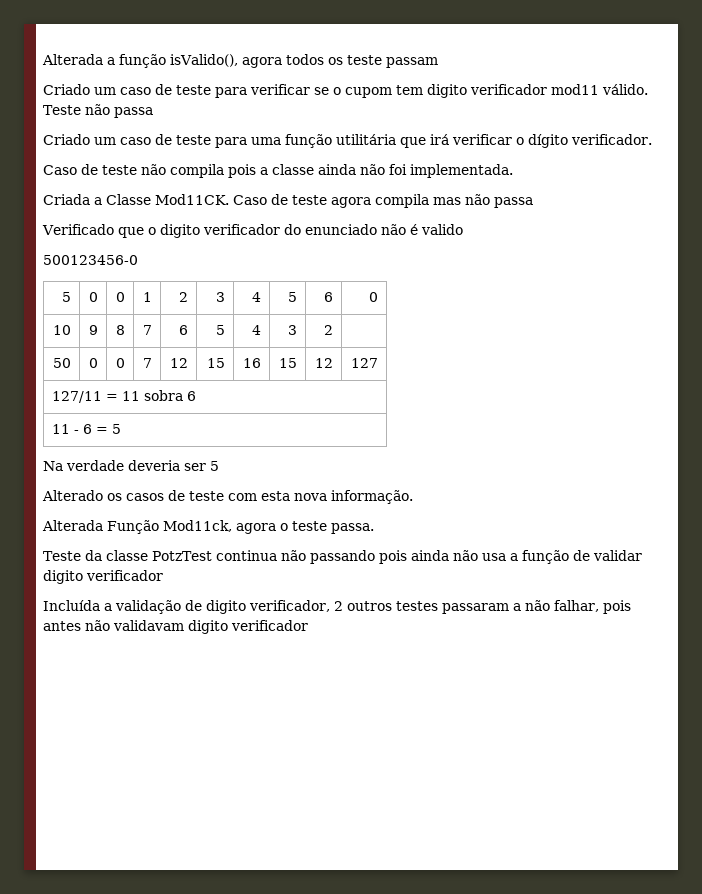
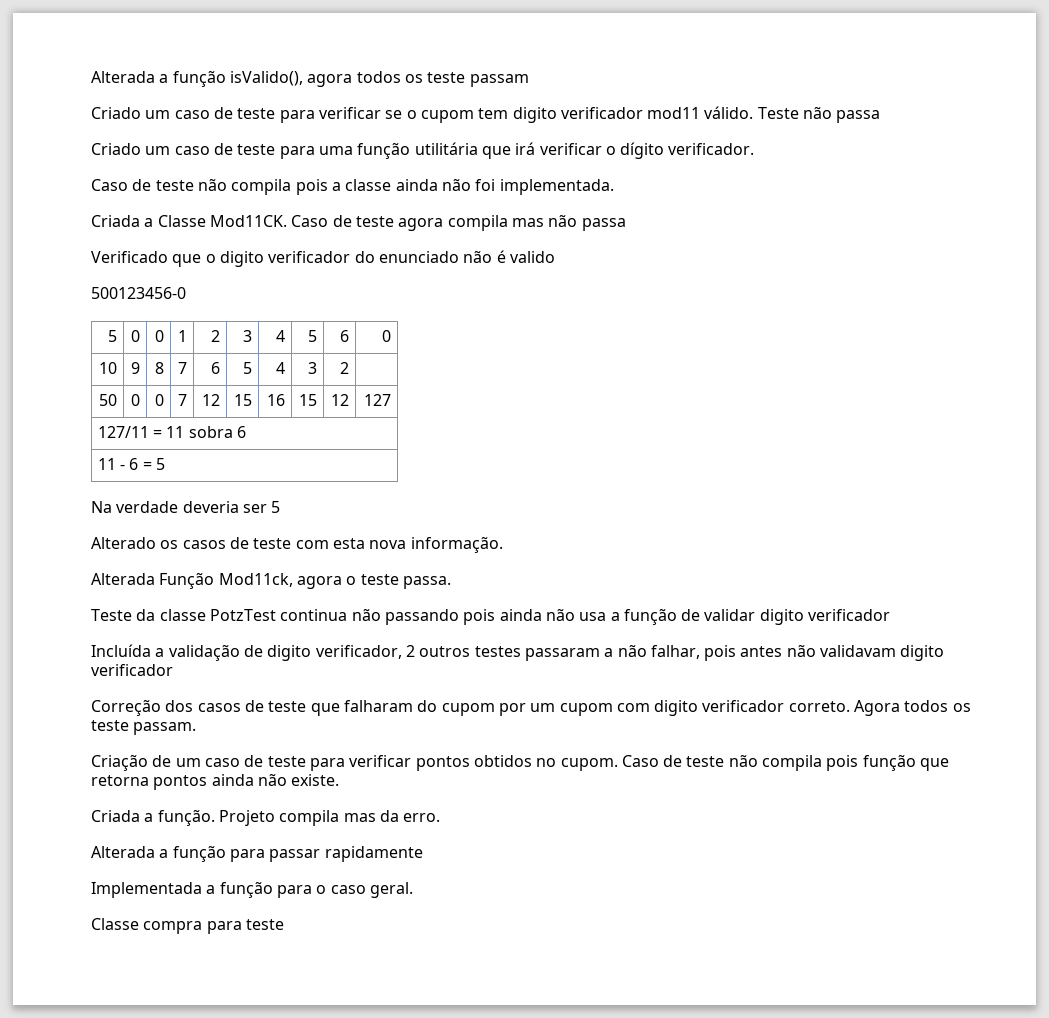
+ Correção dos casos de teste que falharam do cupom por um cupom com digito verificador correto. Agora todos os teste passam.
+ Criação de um caso de teste para verificar pontos obtidos no cupom. Caso de teste não compila pois função que retorna pontos ainda não existe.
+ Criada a função. Projeto compila mas da erro.
+ Alterada a função para passar rapidamente
+ Implementada a função para o caso geral.
+ Classe compra para teste

